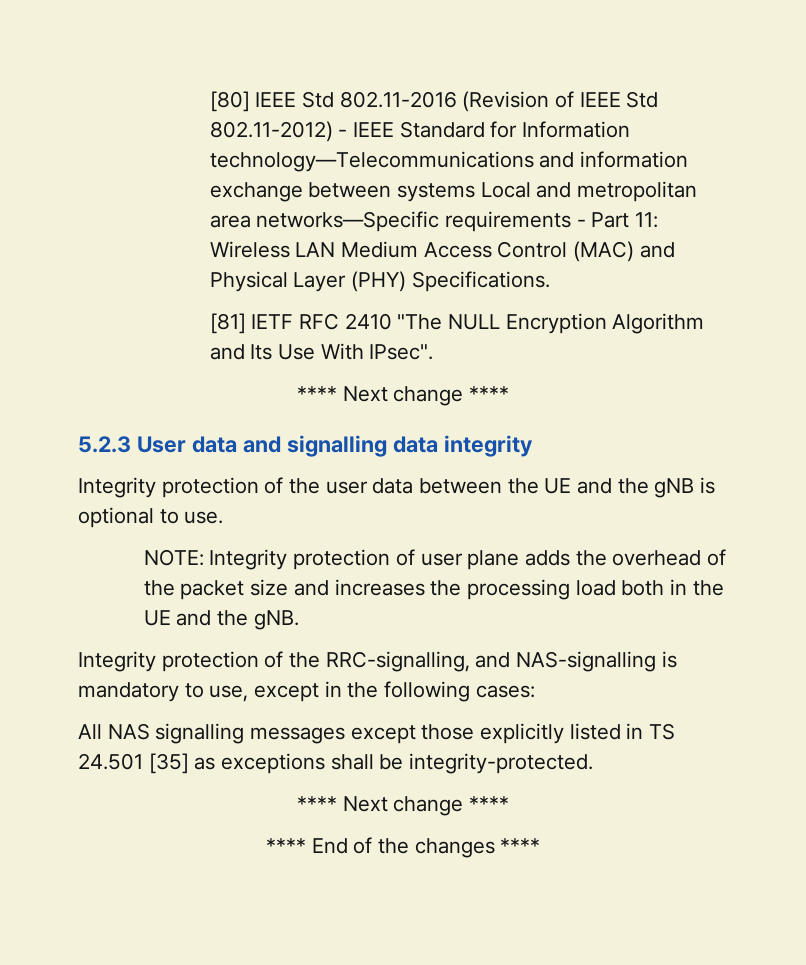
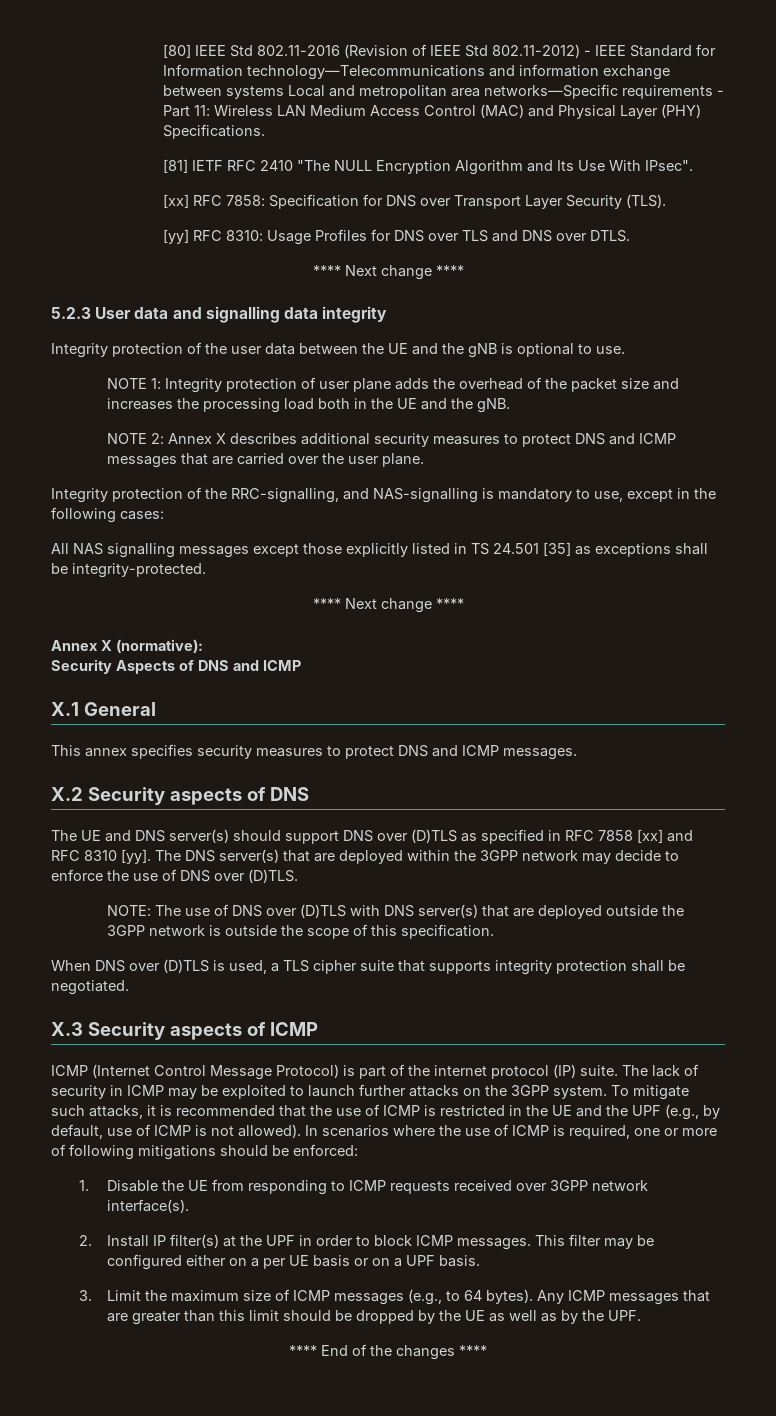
+ [xx] RFC 7858: Specification for DNS over Transport Layer Security (TLS).
+ [yy] RFC 8310: Usage Profiles for DNS over TLS and DNS over DTLS.
- NOTE: Integrity protection of user plane adds the overhead of the packet size and increases the processing load both in the UE and the gNB.
+ NOTE 1: Integrity protection of user plane adds the overhead of the packet size and increases the processing load both in the UE and the gNB.
+ NOTE 2: Annex X describes additional security measures to protect DNS and ICMP messages that are carried over the user plane.
+ Annex X (normative):
+ Security Aspects of DNS and ICMP
+ X.1 General
+ This annex specifies security measures to protect DNS and ICMP messages.
+ X.2 Security aspects of DNS
+ The UE and DNS server(s) should support DNS over (D)TLS as specified in RFC 7858 [xx] and RFC 8310 [yy]. The DNS server(s) that are deployed within the 3GPP network may decide to enforce the use of DNS over (D)TLS.
+ NOTE: The use of DNS over (D)TLS with DNS server(s) that are deployed outside the 3GPP network is outside the scope of this specification.
+ When DNS over (D)TLS is used, a TLS cipher suite that supports integrity protection shall be negotiated.
+ X.3 Security aspects of ICMP
+ ICMP (Internet Control Message Protocol) is part of the internet protocol (IP) suite. The lack of security in ICMP may be exploited to launch further attacks on the 3GPP system. To mitigate such attacks, it is recommended that the use of ICMP is restricted in the UE and the UPF (e.g., by default, use of ICMP is not allowed). In scenarios where the use of ICMP is required, one or more of following mitigations should be enforced:
+ 1. Disable the UE from responding to ICMP requests received over 3GPP network interface(s).
+ 2. Install IP filter(s) at the UPF in order to block ICMP messages. This filter may be configured either on a per UE basis or on a UPF basis.
+ 3. Limit the maximum size of ICMP messages (e.g., to 64 bytes). Any ICMP messages that are greater than this limit should be dropped by the UE as well as by the UPF.

